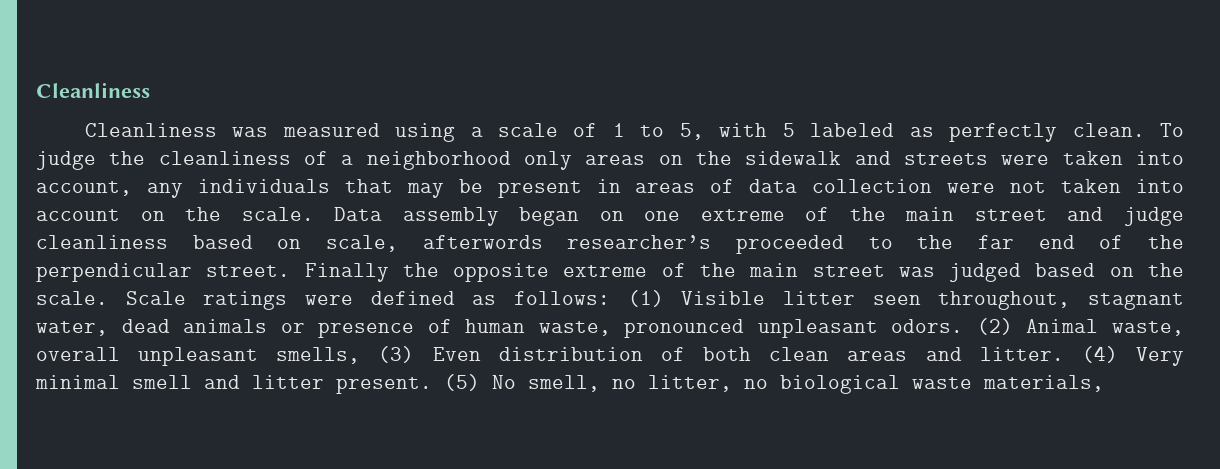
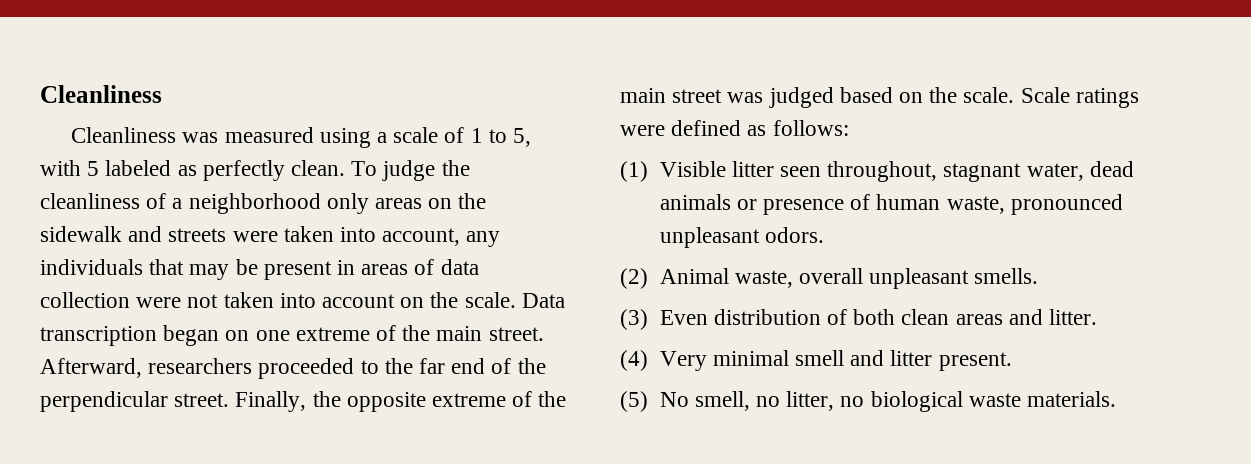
- Data assembly began on one extreme of the main street and judge cleanliness based on scale, afterwords researcher’s proceeded to the far end of the perpendicular street.
+ Data transcription began on one extreme of the main street. Afterward, researchers proceeded to the far end of the perpendicular street.
- Finally the opposite extreme of the main street was judged based on the scale.
+ Finally, the opposite extreme of the main street was judged based on the scale.
- Scale ratings were defined as follows: (1) Visible litter seen throughout, stagnant water, dead animals or presence of human waste, pronounced unpleasant odors. (2) Animal waste, overall unpleasant smells, (3) Even distribution of both clean areas and litter. (4) Very minimal smell and litter present. (5) No smell, no litter, no biological waste materials,
+ Scale ratings were defined as follows:
+ (1) Visible litter seen throughout, stagnant water, dead animals or presence of human waste, pronounced unpleasant odors.
+ (2) Animal waste, overall unpleasant smells.
+ (3) Even distribution of both clean areas and litter.
+ (4) Very minimal smell and litter present.
+ (5) No smell, no litter, no biological waste materials.

